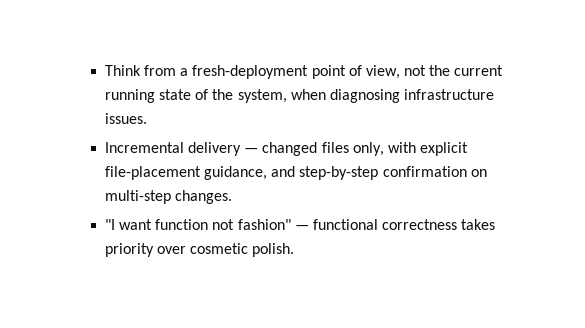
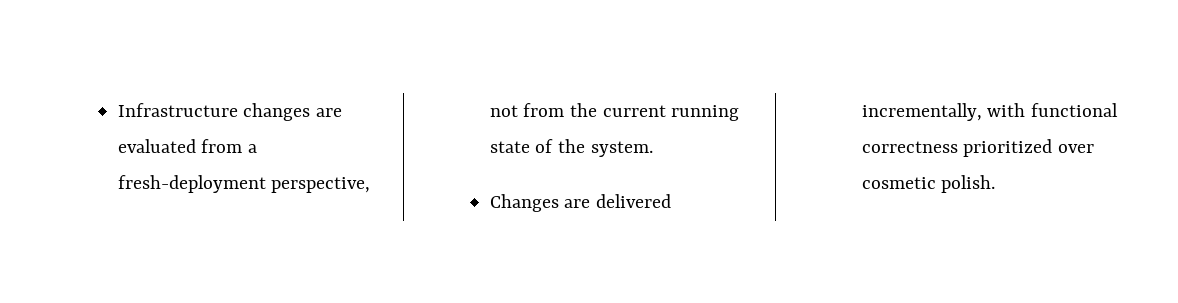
- Think from a fresh-deployment point of view, not the current running state of the system, when diagnosing infrastructure issues.
- Incremental delivery — changed files only, with explicit file-placement guidance, and step-by-step confirmation on multi-step changes.
- "I want function not fashion" — functional correctness takes priority over cosmetic polish.
+ Infrastructure changes are evaluated from a fresh-deployment perspective, not from the current running state of the system.
+ Changes are delivered incrementally, with functional correctness prioritized over cosmetic polish.

